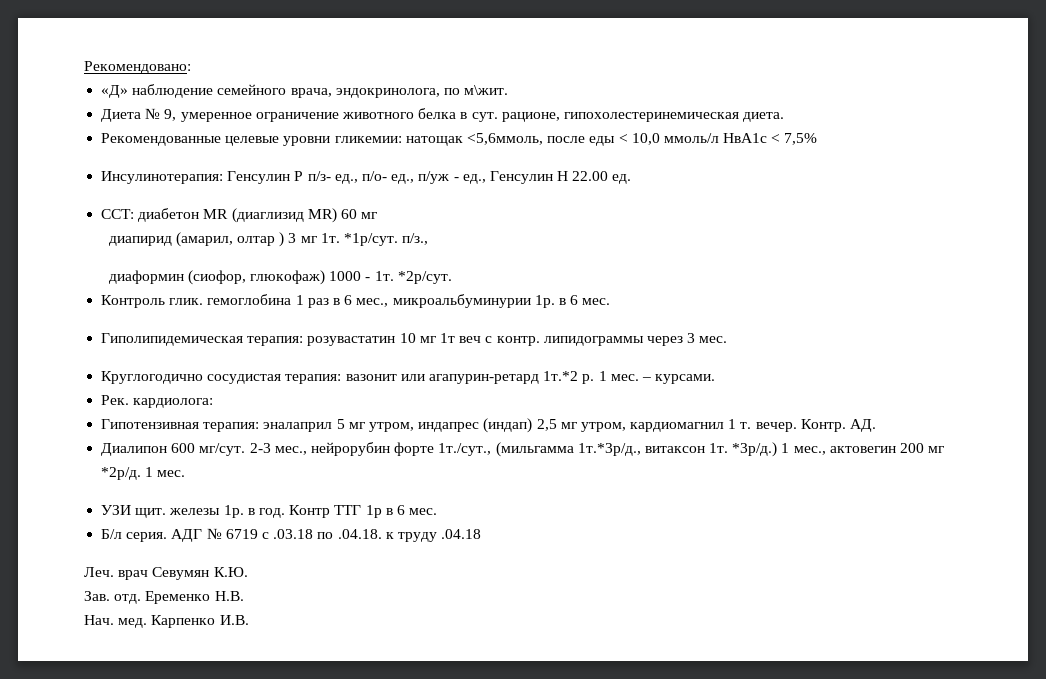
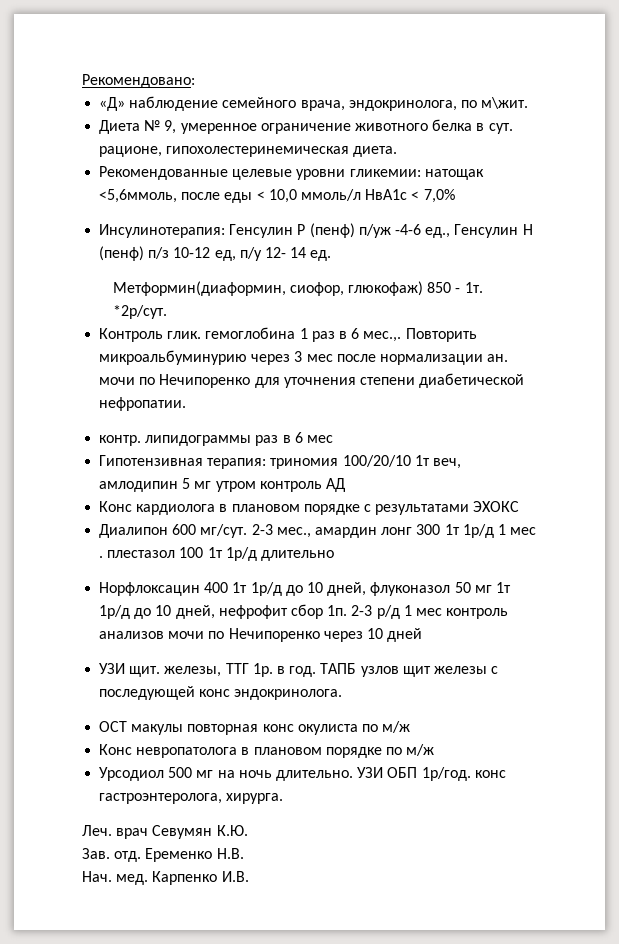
- Рекомендованные целевые уровни гликемии: натощак <5,6ммоль, после еды < 10,0 ммоль/л НвА1с < 7,5%
+ Рекомендованные целевые уровни гликемии: натощак <5,6ммоль, после еды < 10,0 ммоль/л НвА1с < 7,0%
- Инсулинотерапия: Генсулин Р п/з- ед., п/о- ед., п/уж - ед., Генсулин Н 22.00 ед.
- ССТ: диабетон МR (диаглизид МR) 60 мг
- диапирид (амарил, олтар ) 3 мг 1т. *1р/сут. п/з.,
- диаформин (сиофор, глюкофаж) 1000 - 1т.
+ Инсулинотерапия: Генсулин Р (пенф) п/уж -4-6 ед., Генсулин Н (пенф) п/з 10-12 ед, п/у 12- 14 ед.
+ Метформин(диаформин, сиофор, глюкофаж) 850 - 1т.
- Контроль глик. гемоглобина 1 раз в 6 мес., микроальбуминурии 1р. в 6 мес.
- Гиполипидемическая терапия: розувастатин 10 мг 1т веч с контр. липидограммы через 3 мес.
- Круглогодично сосудистая терапия: вазонит или агапурин-ретард 1т.*2 р. 1 мес. – курсами.
- Рек. кардиолога:
- Гипотензивная терапия: эналаприл 5 мг утром, индапрес (индап) 2,5 мг утром, кардиомагнил 1 т. вечер. Контр. АД.
+ Контроль глик. гемоглобина 1 раз в 6 мес.,. Повторить микроальбуминурию через 3 мес после нормализации ан. мочи по Нечипоренко для уточнения степени диабетической нефропатии.
+ контр. липидограммы раз в 6 мес
+ Гипотензивная терапия: триномия 100/20/10 1т веч, амлодипин 5 мг утром контроль АД
+ Конс кардиолога в плановом порядке с результатами ЭХОКС
- 2-3 мес., нейрорубин форте 1т./сут., (мильгамма 1т.*3р/д., витаксон 1т. *3р/д.) 1 мес., актовегин 200 мг *2р/д. 1 мес.
+ 2-3 мес., амардин лонг 300 1т 1р/д 1 мес . плестазол 100 1т 1р/д длительно
+ Норфлоксацин 400 1т 1р/д до 10 дней, флуконазол 50 мг 1т 1р/д до 10 дней, нефрофит сбор 1п. 2-3 р/д 1 мес контроль анализов мочи по Нечипоренко через 10 дней
- УЗИ щит. железы 1р. в год.
+ УЗИ щит. железы, ТТГ 1р. в год.
- Контр ТТГ 1р в 6 мес.
- Б/л серия. АДГ № 6719 с .03.18 по .04.18. к труду .04.18
+ ТАПБ узлов щит железы с последующей конс эндокринолога.
+ ОСТ макулы повторная конс окулиста по м/ж
+ Конс невропатолога в плановом порядке по м/ж
+ Урсодиол 500 мг на ночь длительно. УЗИ ОБП 1р/год. конс гастроэнтеролога, хирурга.

